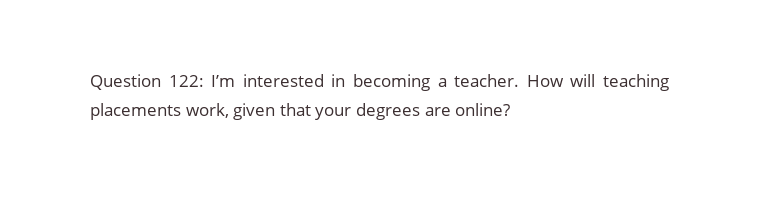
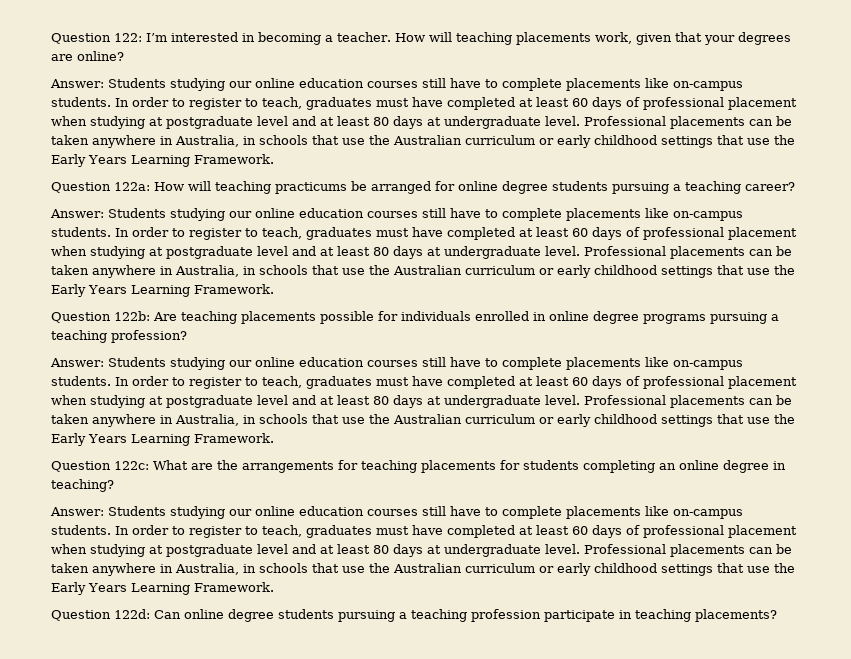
  How will teaching placements work, given that your degrees are online?
+ Answer: Students studying our online education courses still have to complete placements like on-campus students. In order to register to teach, graduates must have completed at least 60 days of professional placement when studying at postgraduate level and at least 80 days at undergraduate level. Professional placements can be taken anywhere in Australia, in schools that use the Australian curriculum or early childhood settings that use the Early Years Learning Framework.
+ Question 122a: How will teaching practicums be arranged for online degree students pursuing a teaching career?
+ Answer: Students studying our online education courses still have to complete placements like on-campus students. In order to register to teach, graduates must have completed at least 60 days of professional placement when studying at postgraduate level and at least 80 days at undergraduate level. Professional placements can be taken anywhere in Australia, in schools that use the Australian curriculum or early childhood settings that use the Early Years Learning Framework.
+ Question 122b: Are teaching placements possible for individuals enrolled in online degree programs pursuing a teaching profession?
+ Answer: Students studying our online education courses still have to complete placements like on-campus students. In order to register to teach, graduates must have completed at least 60 days of professional placement when studying at postgraduate level and at least 80 days at undergraduate level. Professional placements can be taken anywhere in Australia, in schools that use the Australian curriculum or early childhood settings that use the Early Years Learning Framework.
+ Question 122c: What are the arrangements for teaching placements for students completing an online degree in teaching?
+ Answer: Students studying our online education courses still have to complete placements like on-campus students. In order to register to teach, graduates must have completed at least 60 days of professional placement when studying at postgraduate level and at least 80 days at undergraduate level. Professional placements can be taken anywhere in Australia, in schools that use the Australian curriculum or early childhood settings that use the Early Years Learning Framework.
+ Question 122d: Can online degree students pursuing a teaching profession participate in teaching placements?

